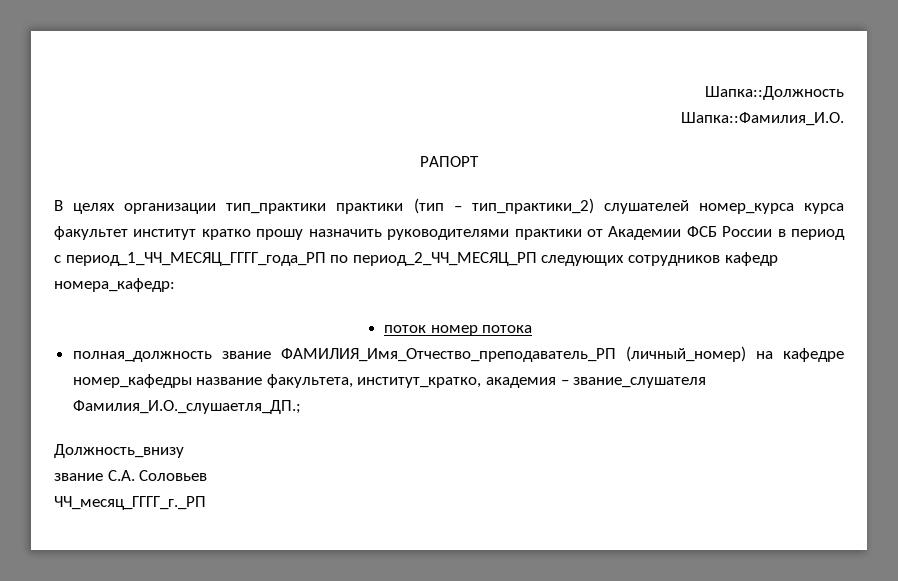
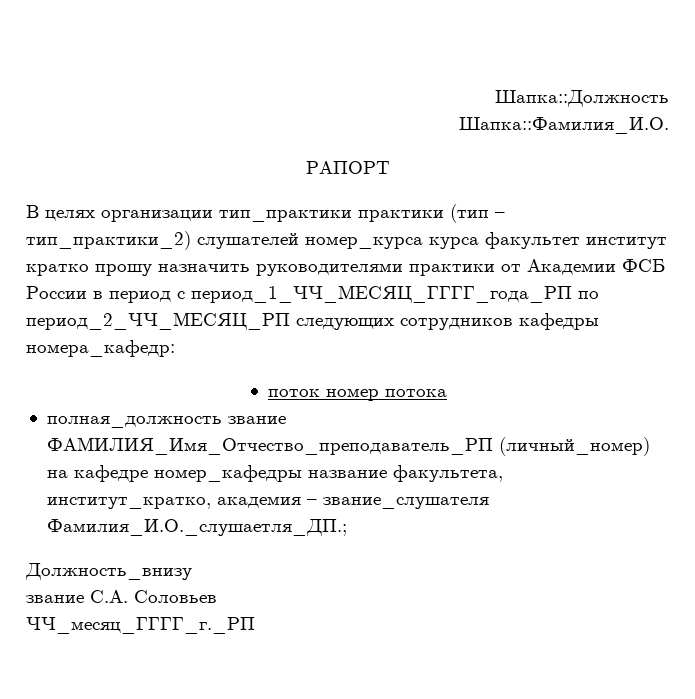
- В целях организации тип_практики практики (тип – тип_практики_2) слушателей номер_курса курса факультет институт кратко прошу назначить руководителями практики от Академии ФСБ России в период с период_1_ЧЧ_МЕСЯЦ_ГГГГ_года_РП по период_2_ЧЧ_МЕСЯЦ_РП следующих сотрудников кафедр номера_кафедр:
+ В целях организации тип_практики практики (тип – тип_практики_2) слушателей номер_курса курса факультет институт кратко прошу назначить руководителями практики от Академии ФСБ России в период с период_1_ЧЧ_МЕСЯЦ_ГГГГ_года_РП по период_2_ЧЧ_МЕСЯЦ_РП следующих сотрудников кафедры номера_кафедр:

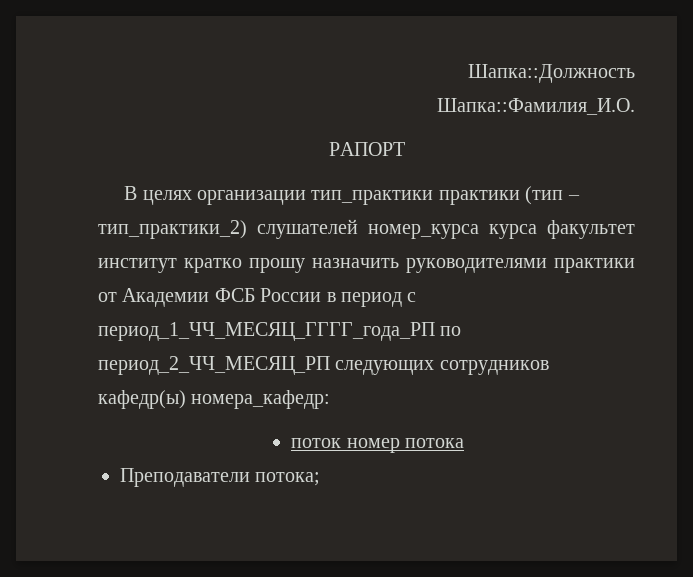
- В целях организации тип_практики практики (тип – тип_практики_2) слушателей номер_курса курса факультет институт кратко прошу назначить руководителями практики от Академии ФСБ России в период с период_1_ЧЧ_МЕСЯЦ_ГГГГ_года_РП по период_2_ЧЧ_МЕСЯЦ_РП следующих сотрудников кафедры номера_кафедр:
+ В целях организации тип_практики практики (тип – тип_практики_2) слушателей номер_курса курса факультет институт кратко прошу назначить руководителями практики от Академии ФСБ России в период с период_1_ЧЧ_МЕСЯЦ_ГГГГ_года_РП по период_2_ЧЧ_МЕСЯЦ_РП следующих сотрудников кафедр(ы) номера_кафедр:
- полная_должность звание ФАМИЛИЯ_Имя_Отчество_преподаватель_РП (личный_номер) на кафедре номер_кафедры название факультета, институт_кратко, академия – звание_слушателя Фамилия_И.О._слушаетля_ДП.;
- Должность_внизу
- звание С.А. Соловьев
- ЧЧ_месяц_ГГГГ_г._РП
+ Преподаватели потока;

